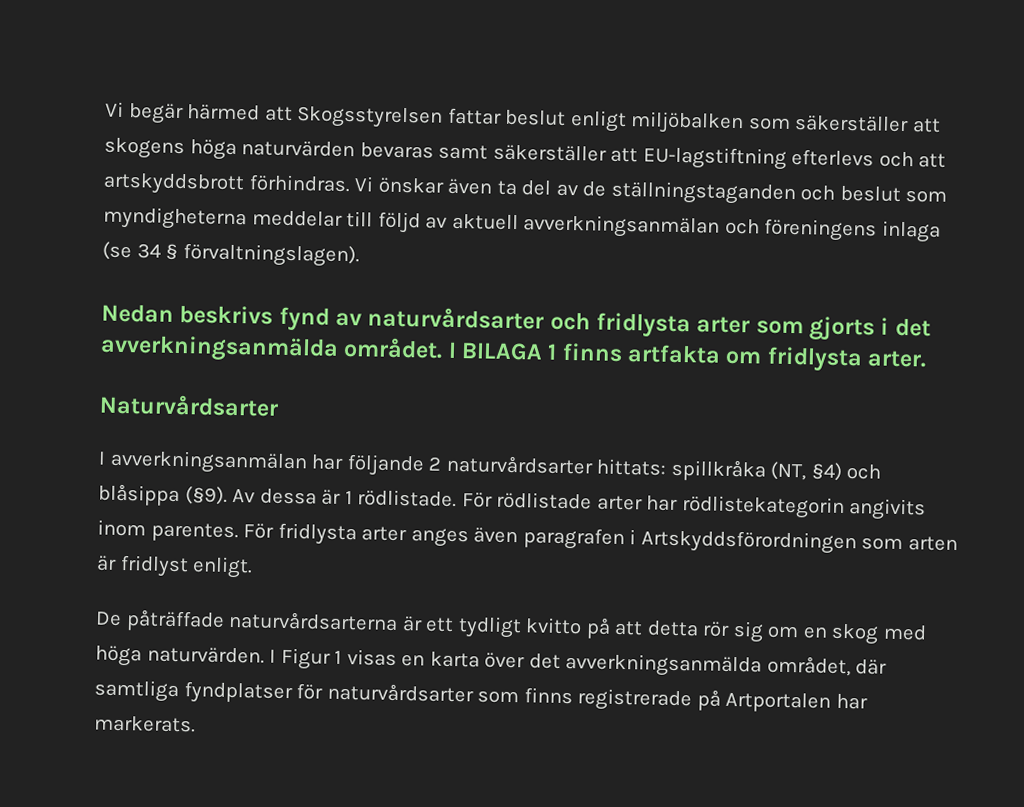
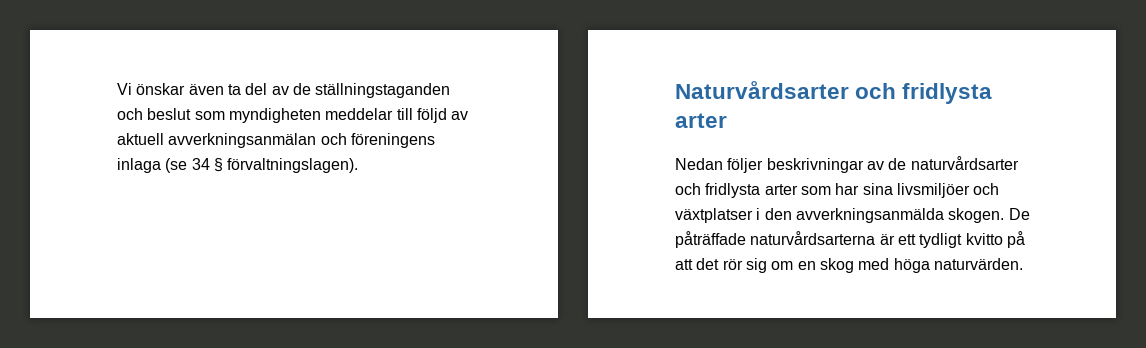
- Vi begär härmed att Skogsstyrelsen fattar beslut enligt miljöbalken som säkerställer att skogens höga naturvärden bevaras samt säkerställer att EU-lagstiftning efterlevs och att artskyddsbrott förhindras. Vi önskar även ta del av de ställningstaganden och beslut som myndigheterna meddelar till följd av aktuell avverkningsanmälan och föreningens inlaga (se 34 § förvaltningslagen).
+ Vi önskar även ta del av de ställningstaganden och beslut som myndigheten meddelar till följd av aktuell avverkningsanmälan och föreningens inlaga (se 34 § förvaltningslagen).
- Nedan beskrivs fynd av naturvårdsarter och fridlysta arter som gjorts i det avverkningsanmälda området. I BILAGA 1 finns artfakta om fridlysta arter.
- Naturvårdsarter
- I avverkningsanmälan har följande 2 naturvårdsarter hittats: spillkråka (NT, §4) och blåsippa (§9). Av dessa är 1 rödlistade. För rödlistade arter har rödlistekategorin angivits inom parentes. För fridlysta arter anges även paragrafen i Artskyddsförordningen som arten är fridlyst enligt.
- De påträffade naturvårdsarterna är ett tydligt kvitto på att detta rör sig om en skog med höga naturvärden. I Figur 1 visas en karta över det avverkningsanmälda området, där samtliga fyndplatser för naturvårdsarter som finns registrerade på Artportalen har markerats.
+ Naturvårdsarter och fridlysta arter
+ Nedan följer beskrivningar av de naturvårdsarter och fridlysta arter som har sina livsmiljöer och växtplatser i den avverkningsanmälda skogen. De påträffade naturvårdsarterna är ett tydligt kvitto på att det rör sig om en skog med höga naturvärden.

